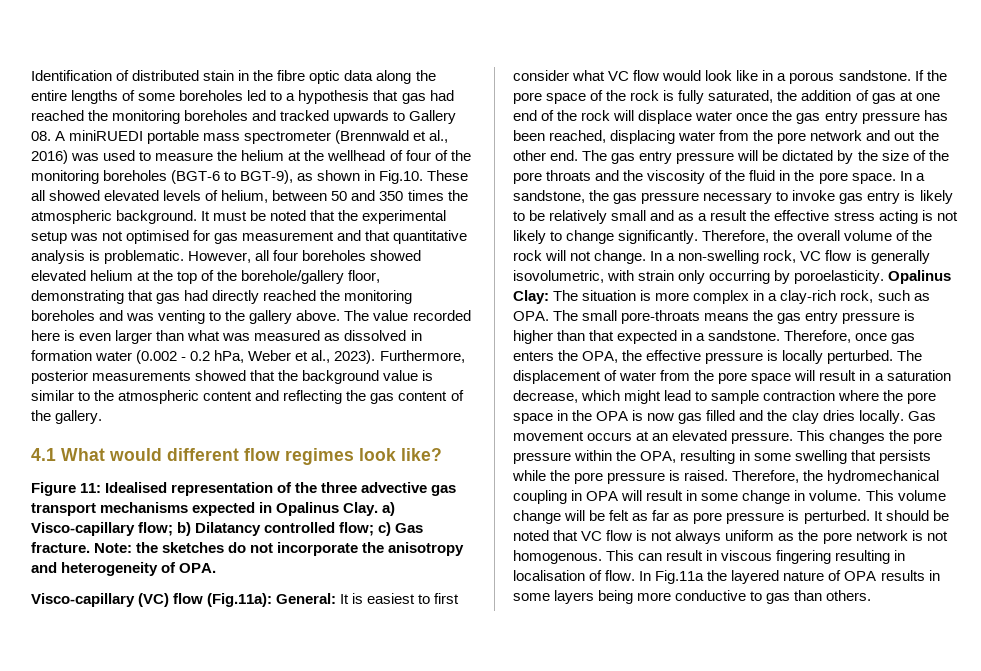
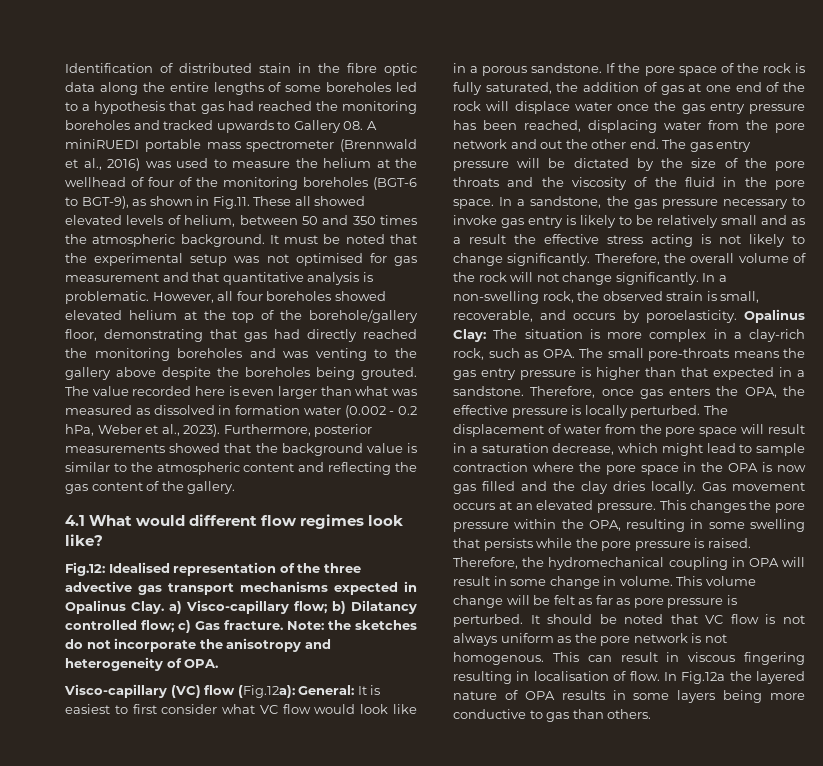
- Identification of distributed stain in the fibre optic data along the entire lengths of some boreholes led to a hypothesis that gas had reached the monitoring boreholes and tracked upwards to Gallery 08. A miniRUEDI portable mass spectrometer (Brennwald et al., 2016) was used to measure the helium at the wellhead of four of the monitoring boreholes (BGT-6 to BGT-9), as shown in Fig.10. These all showed elevated levels of helium, between 50 and 350 times the atmospheric background.
+ Identification of distributed stain in the fibre optic data along the entire lengths of some boreholes led to a hypothesis that gas had reached the monitoring boreholes and tracked upwards to Gallery 08. A miniRUEDI portable mass spectrometer (Brennwald et al., 2016) was used to measure the helium at the wellhead of four of the monitoring boreholes (BGT-6 to BGT-9), as shown in Fig.11. These all showed elevated levels of helium, between 50 and 350 times the atmospheric background.
- However, all four boreholes showed elevated helium at the top of the borehole/gallery floor, demonstrating that gas had directly reached the monitoring boreholes and was venting to the gallery above.
+ However, all four boreholes showed elevated helium at the top of the borehole/gallery floor, demonstrating that gas had directly reached the monitoring boreholes and was venting to the gallery above despite the boreholes being grouted.
- Figure 11: Idealised representation of the three advective gas transport mechanisms expected in Opalinus Clay. a) Visco-capillary flow; b) Dilatancy controlled flow; c) Gas fracture.
+ Fig.12: Idealised representation of the three advective gas transport mechanisms expected in Opalinus Clay. a) Visco-capillary flow; b) Dilatancy controlled flow; c) Gas fracture.
- Visco-capillary (VC) flow (Fig.11a): General: It is easiest to first consider what VC flow would look like in a porous sandstone.
+ Visco-capillary (VC) flow (Fig.12a): General: It is easiest to first consider what VC flow would look like in a porous sandstone.
- Therefore, the overall volume of the rock will not change.
+ Therefore, the overall volume of the rock will not change significantly.
- In a non-swelling rock, VC flow is generally isovolumetric, with strain only occurring by poroelasticity.
+ In a non-swelling rock, the observed strain is small, recoverable, and occurs by poroelasticity.
- In Fig.11a the layered nature of OPA results in some layers being more conductive to gas than others.
+ In Fig.12a the layered nature of OPA results in some layers being more conductive to gas than others.

